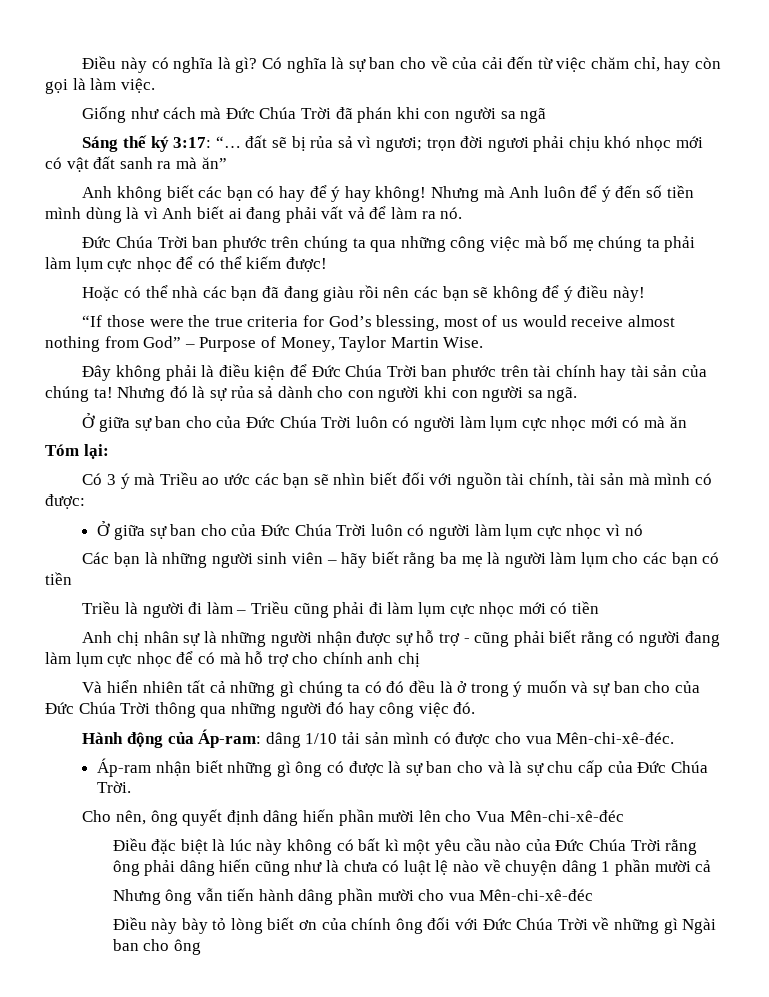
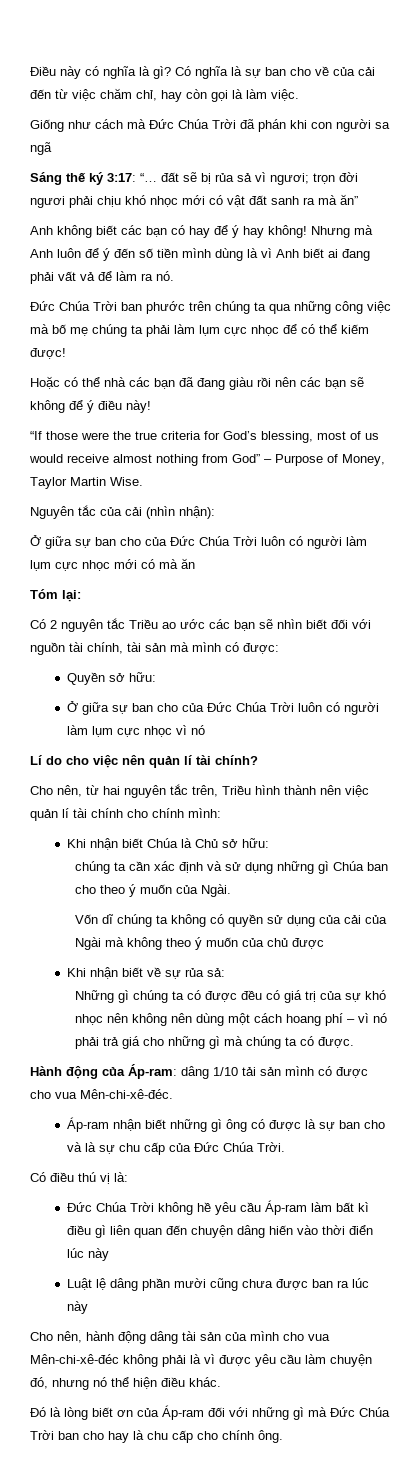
- Đây không phải là điều kiện để Đức Chúa Trời ban phước trên tài chính hay tài sản của chúng ta! Nhưng đó là sự rủa sả dành cho con người khi con người sa ngã.
+ Nguyên tắc của cải (nhìn nhận):
- Có 3 ý mà Triều ao ước các bạn sẽ nhìn biết đối với nguồn tài chính, tài sản mà mình có được:
+ Có 2 nguyên tắc Triều ao ước các bạn sẽ nhìn biết đối với nguồn tài chính, tài sản mà mình có được:
+ Quyền sở hữu:
- Các bạn là những người sinh viên – hãy biết rằng ba mẹ là người làm lụm cho các bạn có tiền
- Triều là người đi làm – Triều cũng phải đi làm lụm cực nhọc mới có tiền
- Anh chị nhân sự là những người nhận được sự hỗ trợ - cũng phải biết rằng có người đang làm lụm cực nhọc để có mà hỗ trợ cho chính anh chị
- Và hiển nhiên tất cả những gì chúng ta có đó đều là ở trong ý muốn và sự ban cho của Đức Chúa Trời thông qua những người đó hay công việc đó.
+ Lí do cho việc nên quản lí tài chính?
+ Cho nên, từ hai nguyên tắc trên, Triều hình thành nên việc quản lí tài chính cho chính mình:
+ Khi nhận biết Chúa là Chủ sở hữu:
+ chúng ta cần xác định và sử dụng những gì Chúa ban cho theo ý muốn của Ngài.
+ Vốn dĩ chúng ta không có quyền sử dụng của cải của Ngài mà không theo ý muốn của chủ được
+ Khi nhận biết về sự rủa sả:
+ Những gì chúng ta có được đều có giá trị của sự khó nhọc nên không nên dùng một cách hoang phí – vì nó phải trả giá cho những gì mà chúng ta có được.
- Cho nên, ông quyết định dâng hiến phần mười lên cho Vua Mên-chi-xê-đéc
- Điều đặc biệt là lúc này không có bất kì một yêu cầu nào của Đức Chúa Trời rằng ông phải dâng hiến cũng như là chưa có luật lệ nào về chuyện dâng 1 phần mười cả
- Nhưng ông vẫn tiến hành dâng phần mười cho vua Mên-chi-xê-đéc
- Điều này bày tỏ lòng biết ơn của chính ông đối với Đức Chúa Trời về những gì Ngài ban cho ông
+ Có điều thú vị là:
+ Đức Chúa Trời không hề yêu cầu Áp-ram làm bất kì điều gì liên quan đến chuyện dâng hiến vào thời điển lúc này
+ Luật lệ dâng phần mười cũng chưa được ban ra lúc này
+ Cho nên, hành động dâng tài sản của mình cho vua Mên-chi-xê-đéc không phải là vì được yêu cầu làm chuyện đó, nhưng nó thể hiện điều khác.
+ Đó là lòng biết ơn của Áp-ram đối với những gì mà Đức Chúa Trời ban cho hay là chu cấp cho chính ông.

